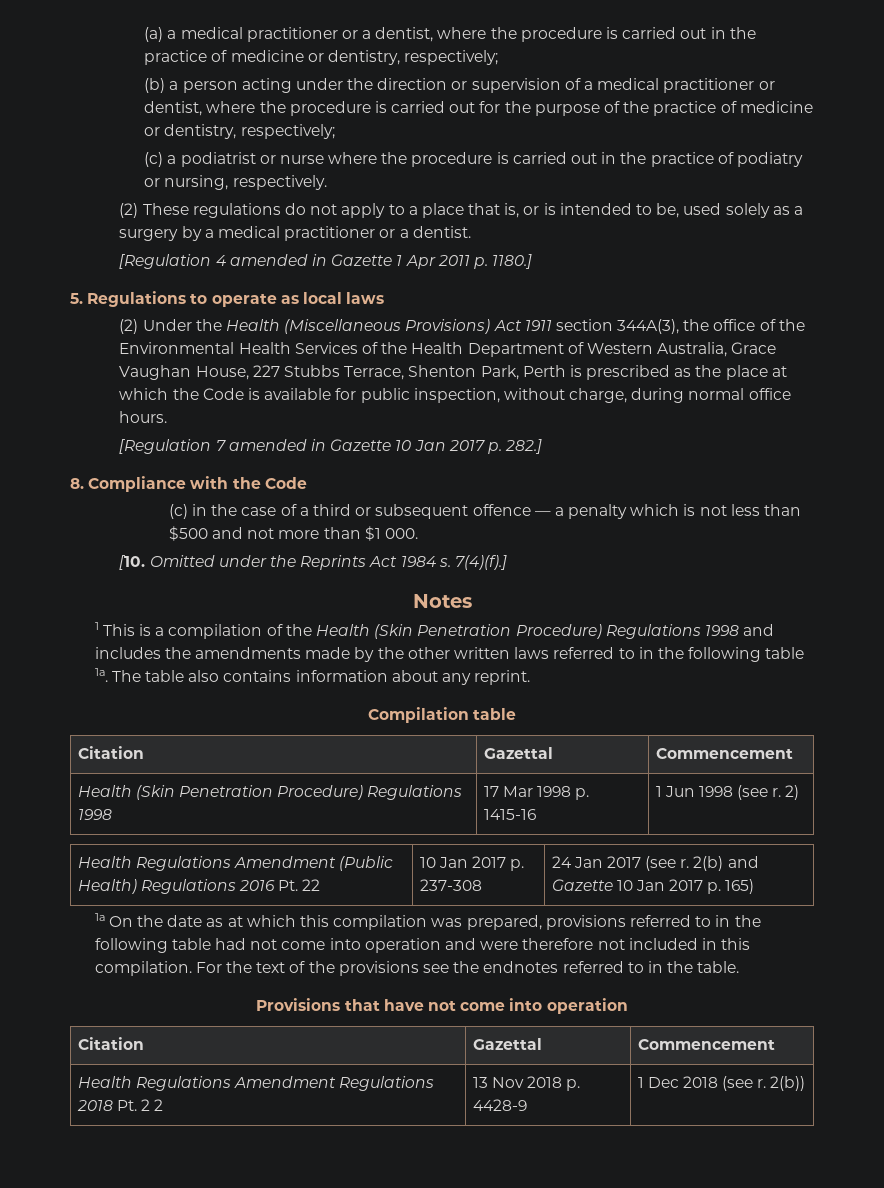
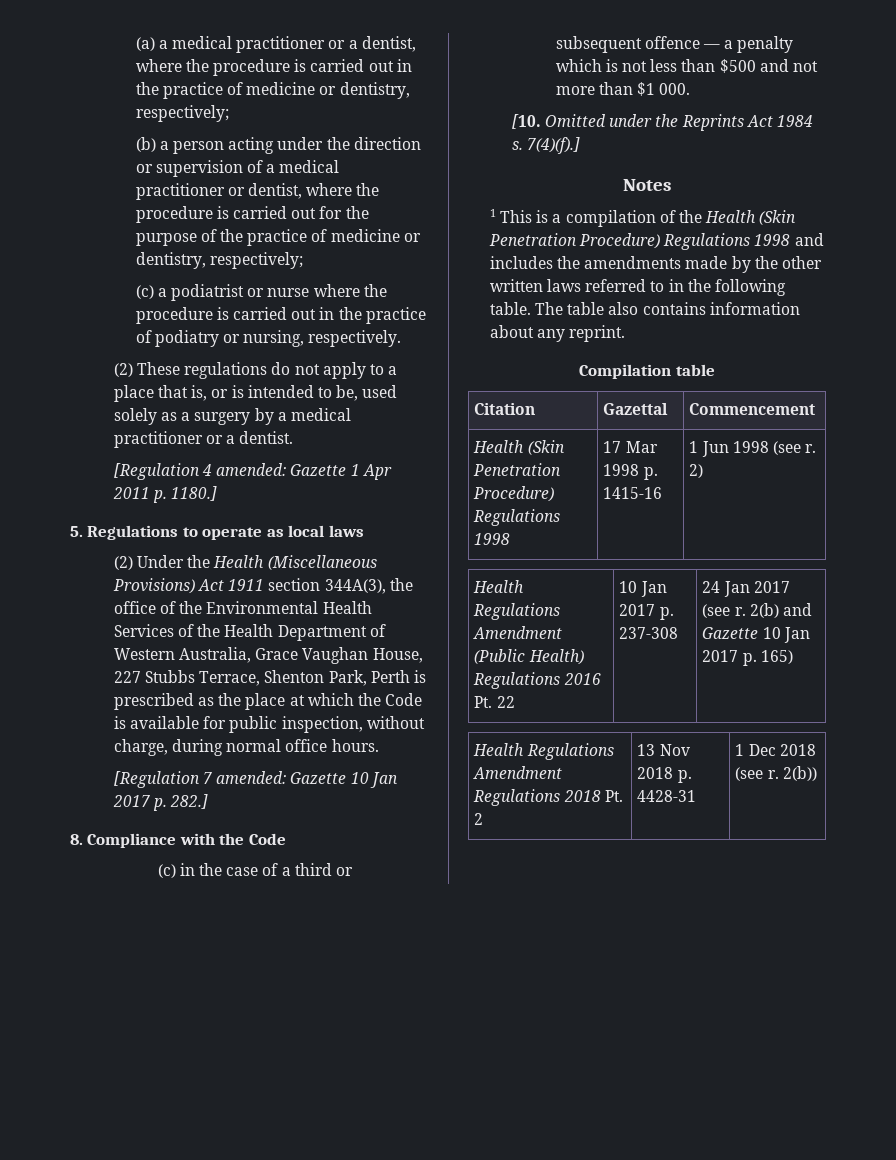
- [Regulation 4 amended in Gazette 1 Apr 2011 p. 1180.]
+ [Regulation 4 amended: Gazette 1 Apr 2011 p. 1180.]
- [Regulation 7 amended in Gazette 10 Jan 2017 p. 282.]
+ [Regulation 7 amended: Gazette 10 Jan 2017 p. 282.]
- 1 This is a compilation of the Health (Skin Penetration Procedure) Regulations 1998 and includes the amendments made by the other written laws referred to in the following table 1a.
+ 1 This is a compilation of the Health (Skin Penetration Procedure) Regulations 1998 and includes the amendments made by the other written laws referred to in the following table.
- 1a On the date as at which this compilation was prepared, provisions referred to in the following table had not come into operation and were therefore not included in this compilation. For the text of the provisions see the endnotes referred to in the table.
- Provisions that have not come into operation
- Citation | Gazettal | Commencement
- Health Regulations Amendment Regulations 2018 Pt. 2 2 | 13 Nov 2018 p. 4428-9 | 1 Dec 2018 (see r. 2(b))
+ Health Regulations Amendment Regulations 2018 Pt. 2 | 13 Nov 2018 p. 4428-31 | 1 Dec 2018 (see r. 2(b))

